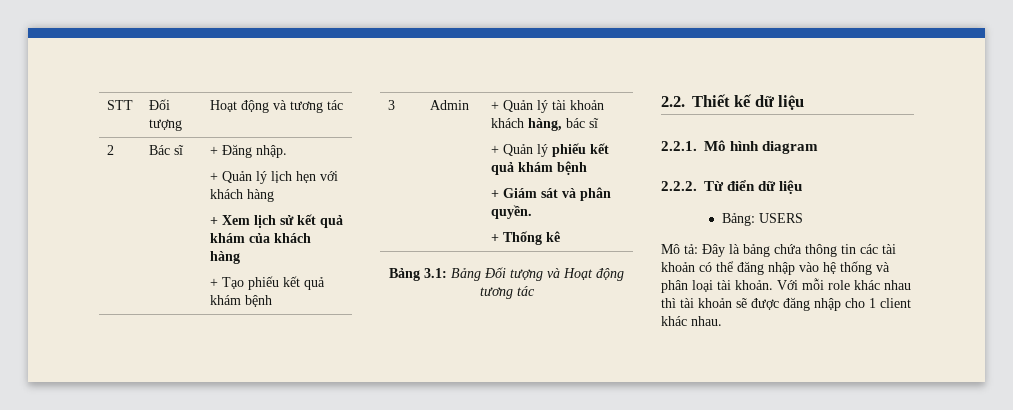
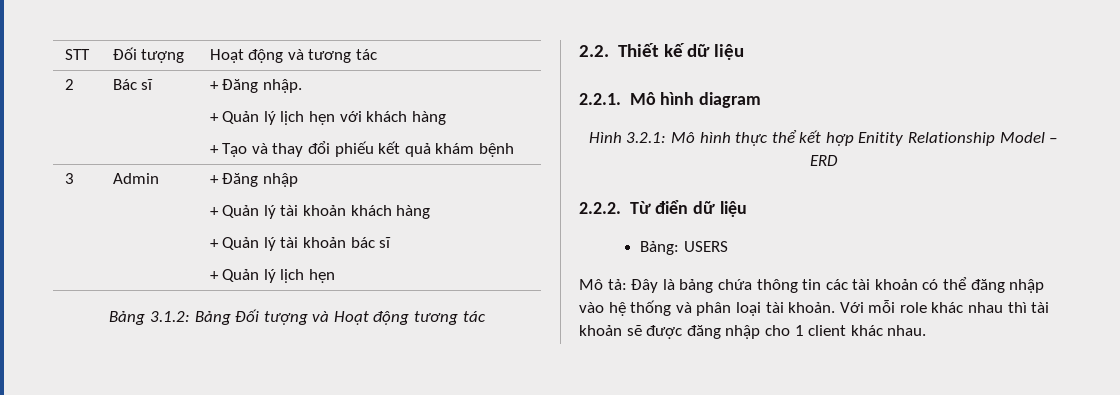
  2 | Bác sĩ | + Đăng nhập.
  + Quản lý lịch hẹn với khách hàng
- + Xem lịch sử kết quả khám của khách hàng
- + Tạo phiếu kết quả khám bệnh
+ + Tạo và thay đổi phiếu kết quả khám bệnh
- 3 | Admin | + Quản lý tài khoản khách hàng, bác sĩ
- + Quản lý phiếu kết quả khám bệnh
- + Giám sát và phân quyền.
- + Thống kê
- Bảng 3.1: Bảng Đối tượng và Hoạt động tương tác
+ 3 | Admin | + Đăng nhập
+ + Quản lý tài khoản khách hàng
+ + Quản lý tài khoản bác sĩ
+ + Quản lý lịch hẹn
+ Bảng 3.1.2: Bảng Đối tượng và Hoạt động tương tác
+ Hình 3.2.1: Mô hình thực thể kết hợp Enitity Relationship Model – ERD

